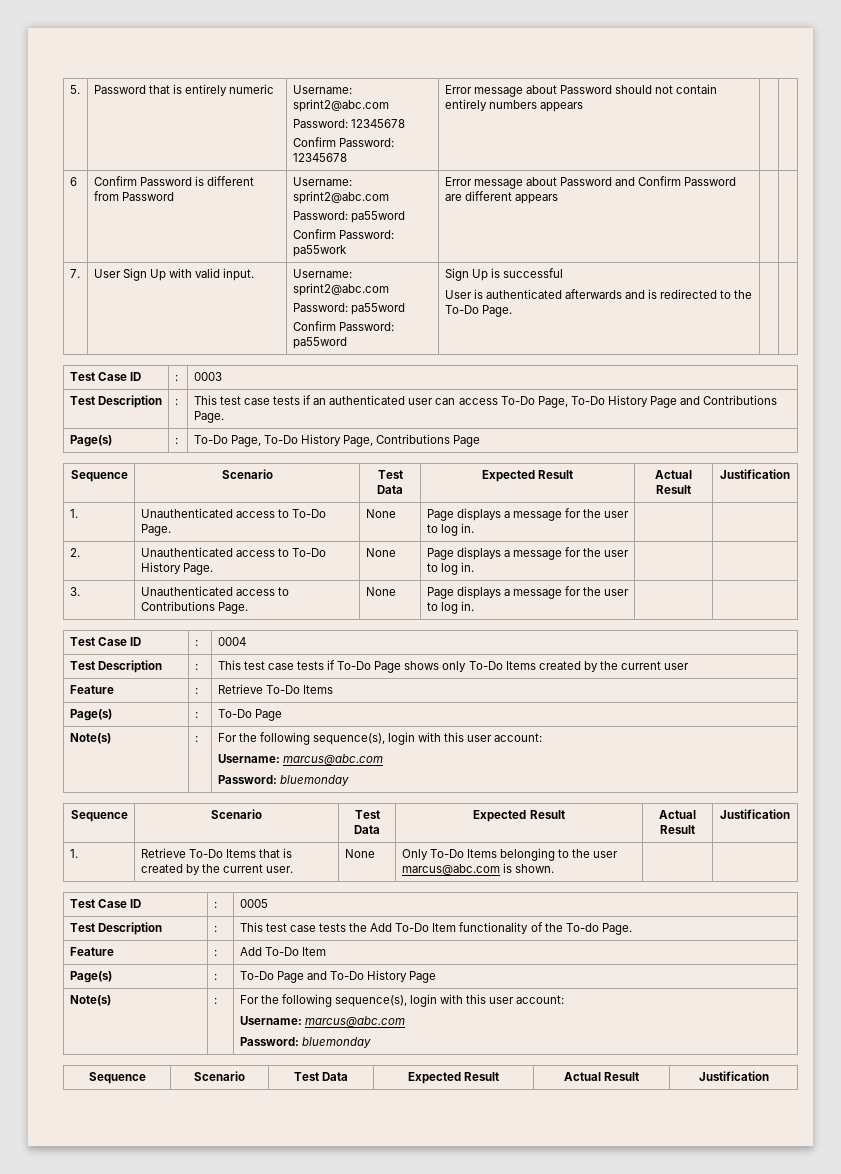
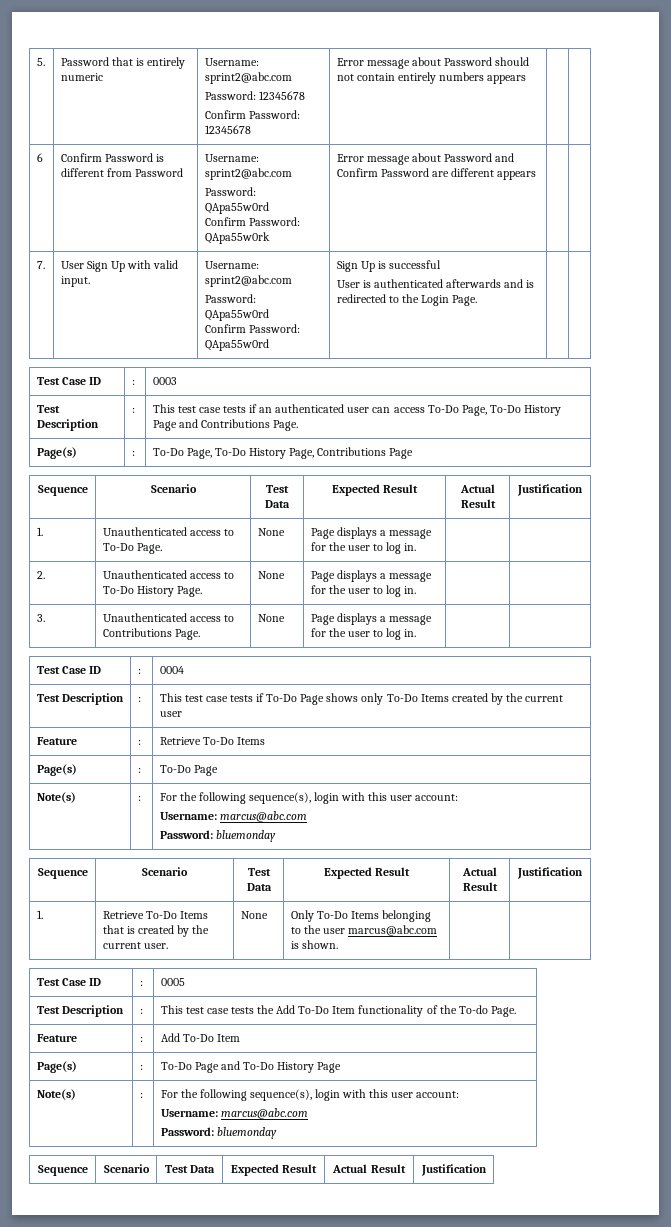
  6 | Confirm Password is different from Password | Username: sprint2@abc.com
- Password: pa55word
- Confirm Password: pa55work | Error message about Password and Confirm Password are different appears | |
+ Password: QApa55w0rd
+ Confirm Password: QApa55w0rk | Error message about Password and Confirm Password are different appears | |
  7. | User Sign Up with valid input. | Username: sprint2@abc.com
- Password: pa55word
- Confirm Password: pa55word | Sign Up is successful
- User is authenticated afterwards and is redirected to the To-Do Page. | |
+ Password: QApa55w0rd
+ Confirm Password: QApa55w0rd | Sign Up is successful
+ User is authenticated afterwards and is redirected to the Login Page. | |

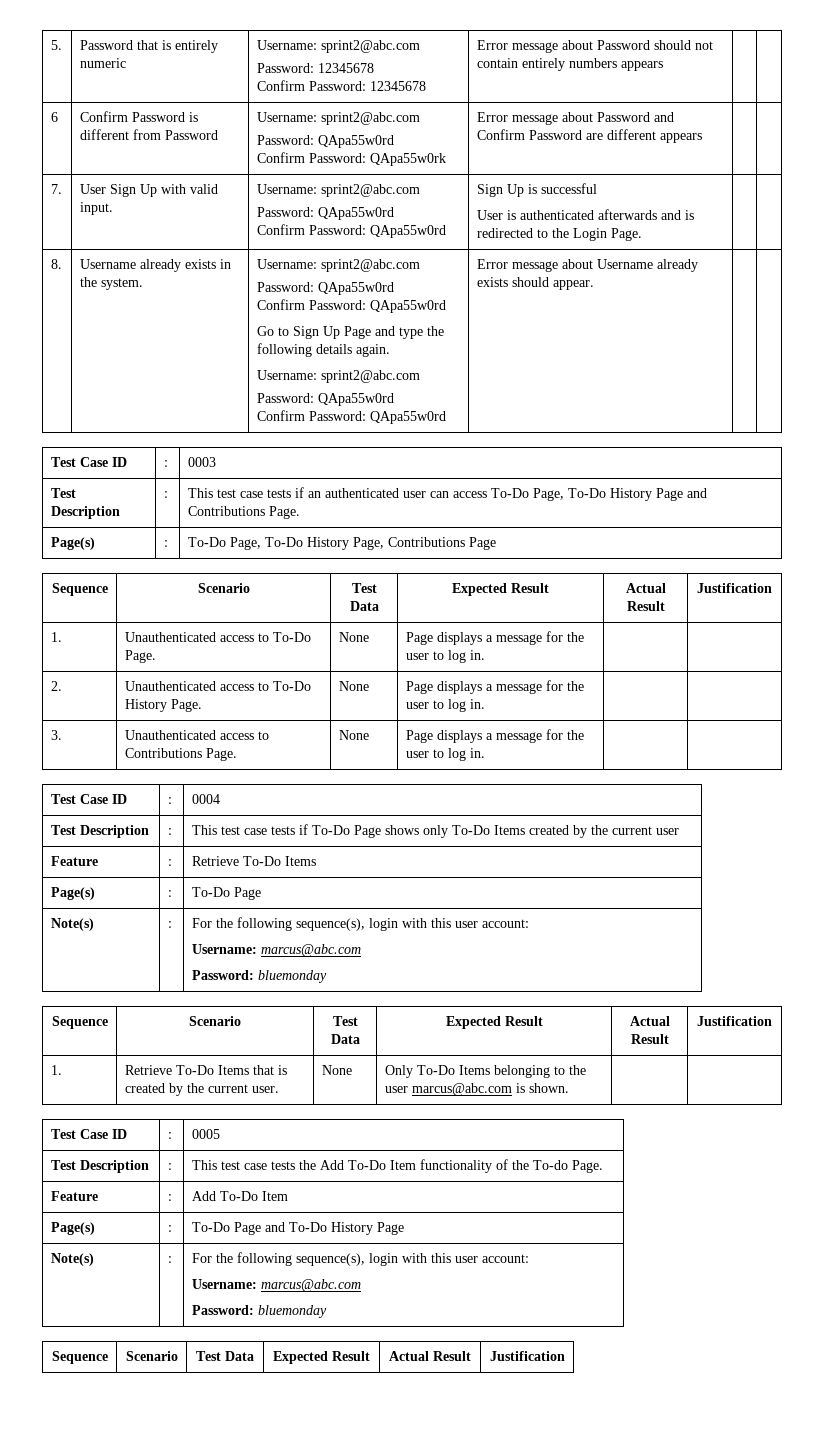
+ 8. | Username already exists in the system. | Username: sprint2@abc.com
+ Password: QApa55w0rd
+ Confirm Password: QApa55w0rd
+ Go to Sign Up Page and type the following details again.
+ Username: sprint2@abc.com
+ Password: QApa55w0rd
+ Confirm Password: QApa55w0rd | Error message about Username already exists should appear. | |

